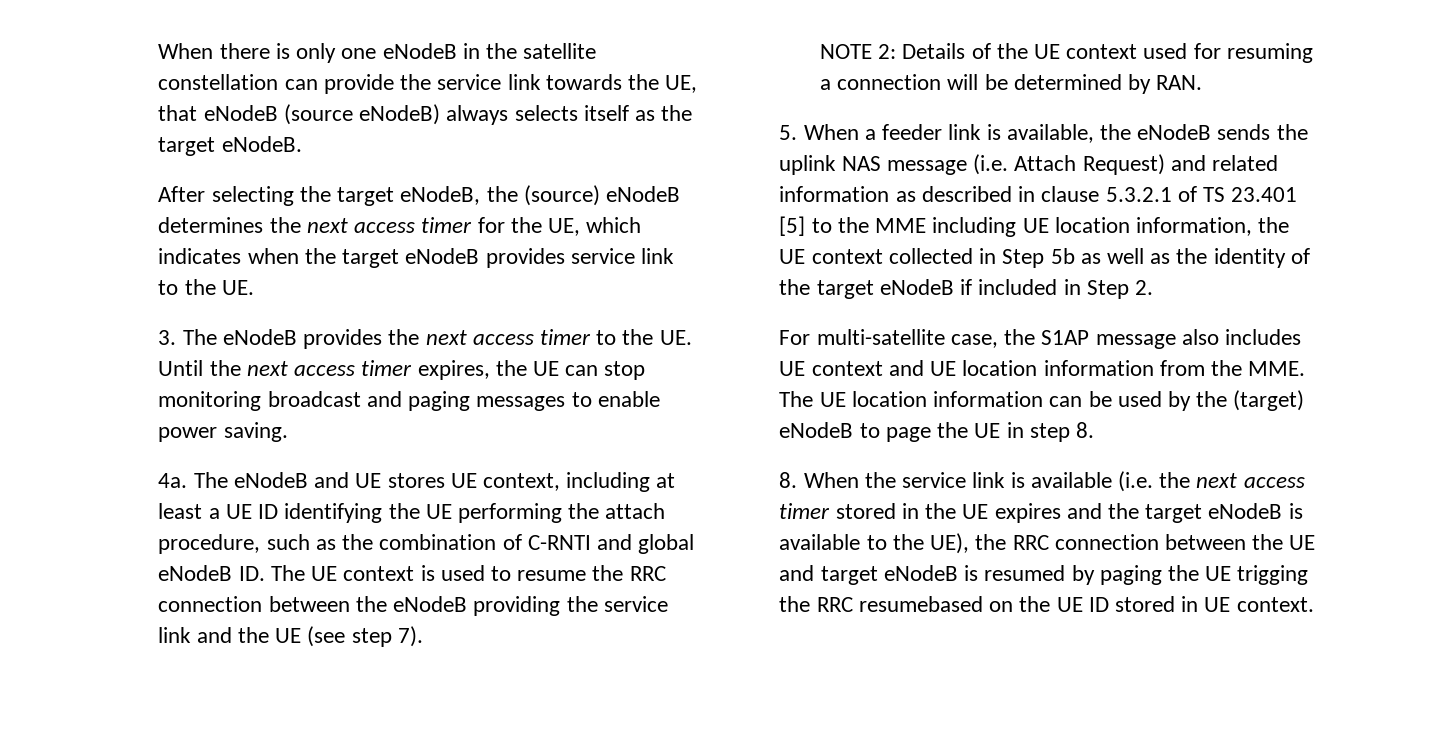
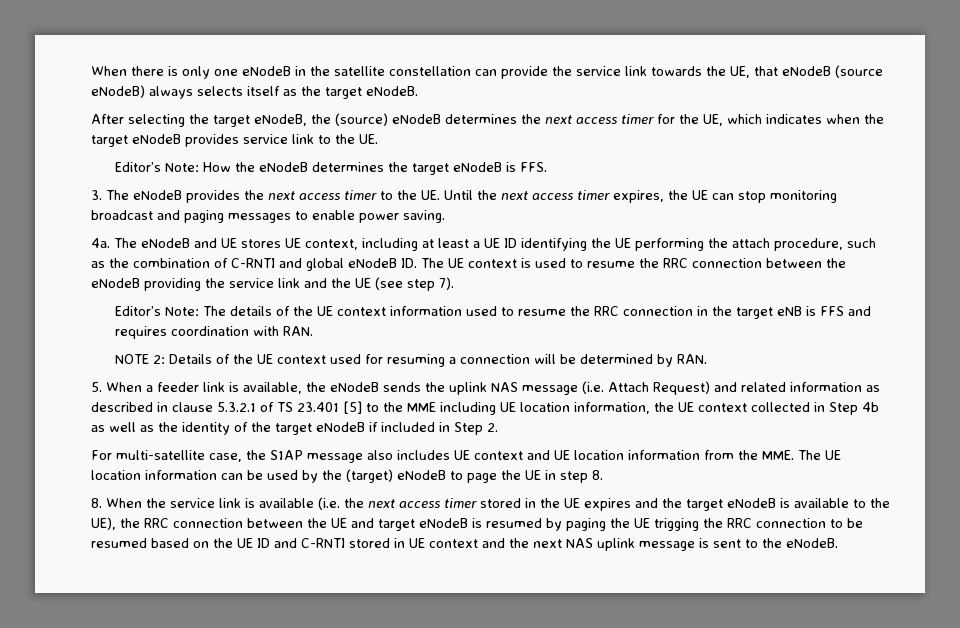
+ Editor’s Note: How the eNodeB determines the target eNodeB is FFS.
+ Editor’s Note: The details of the UE context information used to resume the RRC connection in the target eNB is FFS and requires coordination with RAN.
- 5. When a feeder link is available, the eNodeB sends the uplink NAS message (i.e. Attach Request) and related information as described in clause 5.3.2.1 of TS 23.401 [5] to the MME including UE location information, the UE context collected in Step 5b as well as the identity of the target eNodeB if included in Step 2.
+ 5. When a feeder link is available, the eNodeB sends the uplink NAS message (i.e. Attach Request) and related information as described in clause 5.3.2.1 of TS 23.401 [5] to the MME including UE location information, the UE context collected in Step 4b as well as the identity of the target eNodeB if included in Step 2.
- 8. When the service link is available (i.e. the next access timer stored in the UE expires and the target eNodeB is available to the UE), the RRC connection between the UE and target eNodeB is resumed by paging the UE trigging the RRC resumebased on the UE ID stored in UE context.
+ 8. When the service link is available (i.e. the next access timer stored in the UE expires and the target eNodeB is available to the UE), the RRC connection between the UE and target eNodeB is resumed by paging the UE trigging the RRC connection to be resumed based on the UE ID and C-RNTI stored in UE context and the next NAS uplink message is sent to the eNodeB.

